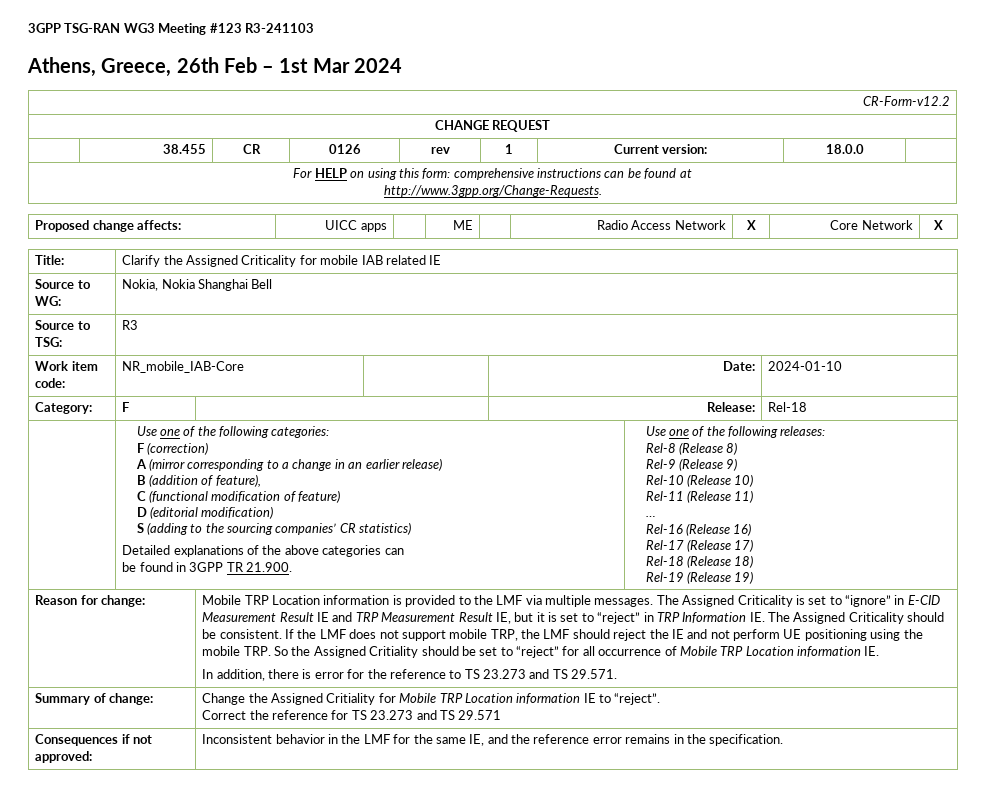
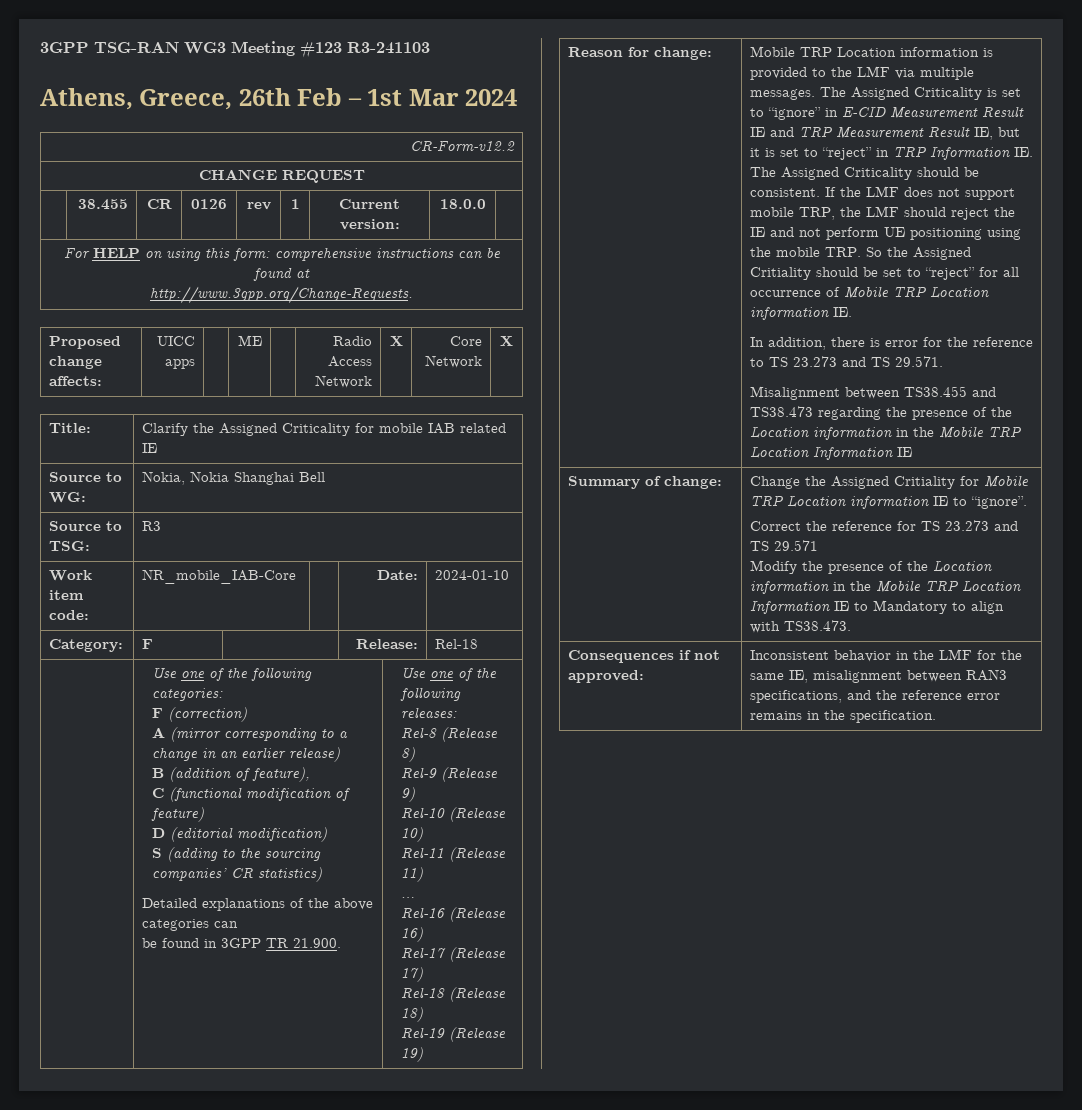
+ Misalignment between TS38.455 and TS38.473 regarding the presence of the Location information in the Mobile TRP Location Information IE
- Change the Assigned Critiality for Mobile TRP Location information IE to “reject”.
+ Change the Assigned Critiality for Mobile TRP Location information IE to “ignore”.
+ Modify the presence of the Location information in the Mobile TRP Location Information IE to Mandatory to align with TS38.473.
- Consequences if not approved: | Inconsistent behavior in the LMF for the same IE, and the reference error remains in the specification.
+ Consequences if not approved: | Inconsistent behavior in the LMF for the same IE, misalignment between RAN3 specifications, and the reference error remains in the specification.

